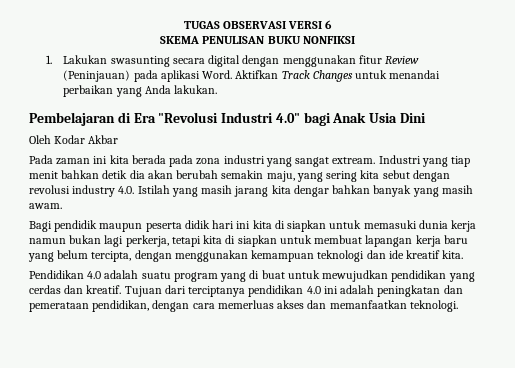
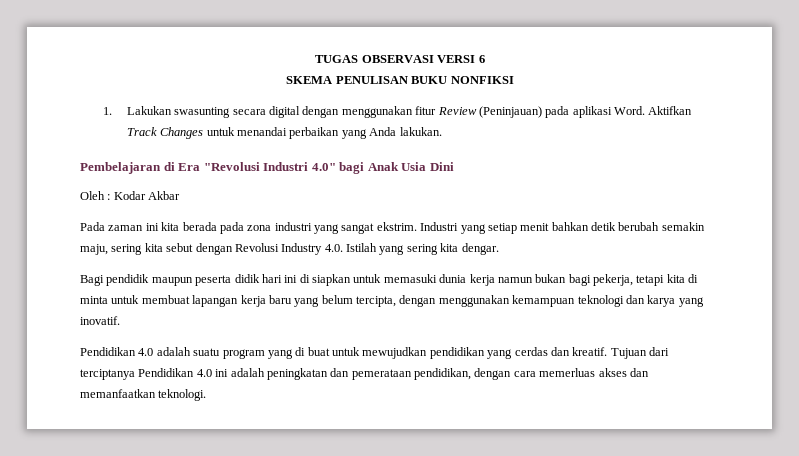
- Oleh Kodar Akbar
+ Oleh : Kodar Akbar
- Pada zaman ini kita berada pada zona industri yang sangat extream.
+ Pada zaman ini kita berada pada zona industri yang sangat ekstrim.
- Industri yang tiap menit bahkan detik dia akan berubah semakin maju, yang sering kita sebut dengan revolusi industry 4.0. Istilah yang masih jarang kita dengar bahkan banyak yang masih awam.
+ Industri yang setiap menit bahkan detik berubah semakin maju, sering kita sebut dengan Revolusi Industry 4.0. Istilah yang sering kita dengar.
- Bagi pendidik maupun peserta didik hari ini kita di siapkan untuk memasuki dunia kerja namun bukan lagi perkerja, tetapi kita di siapkan untuk membuat lapangan kerja baru yang belum tercipta, dengan menggunakan kemampuan teknologi dan ide kreatif kita.
+ Bagi pendidik maupun peserta didik hari ini di siapkan untuk memasuki dunia kerja namun bukan bagi pekerja, tetapi kita di minta untuk membuat lapangan kerja baru yang belum tercipta, dengan menggunakan kemampuan teknologi dan karya yang inovatif.
- Tujuan dari terciptanya pendidikan 4.0 ini adalah peningkatan dan pemerataan pendidikan, dengan cara memerluas akses dan memanfaatkan teknologi.
+ Tujuan dari terciptanya Pendidikan 4.0 ini adalah peningkatan dan pemerataan pendidikan, dengan cara memerluas akses dan memanfaatkan teknologi.

